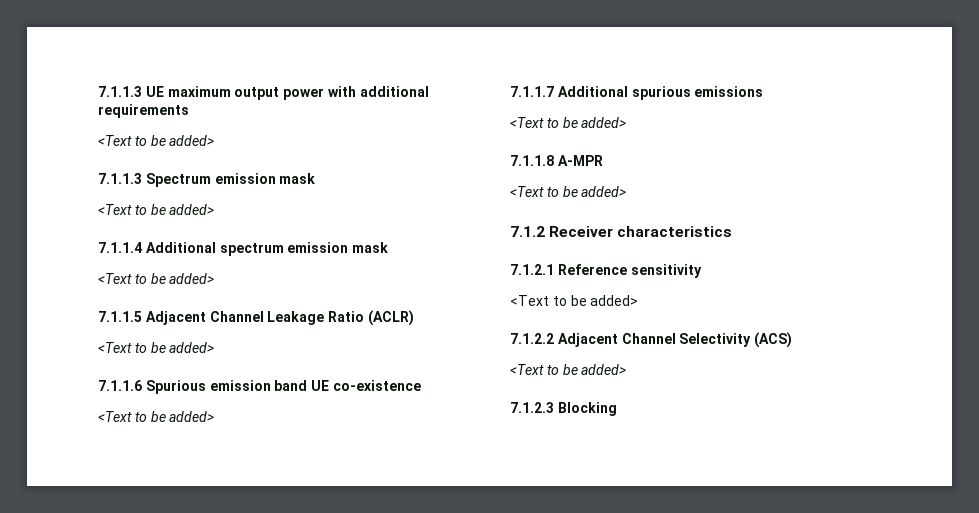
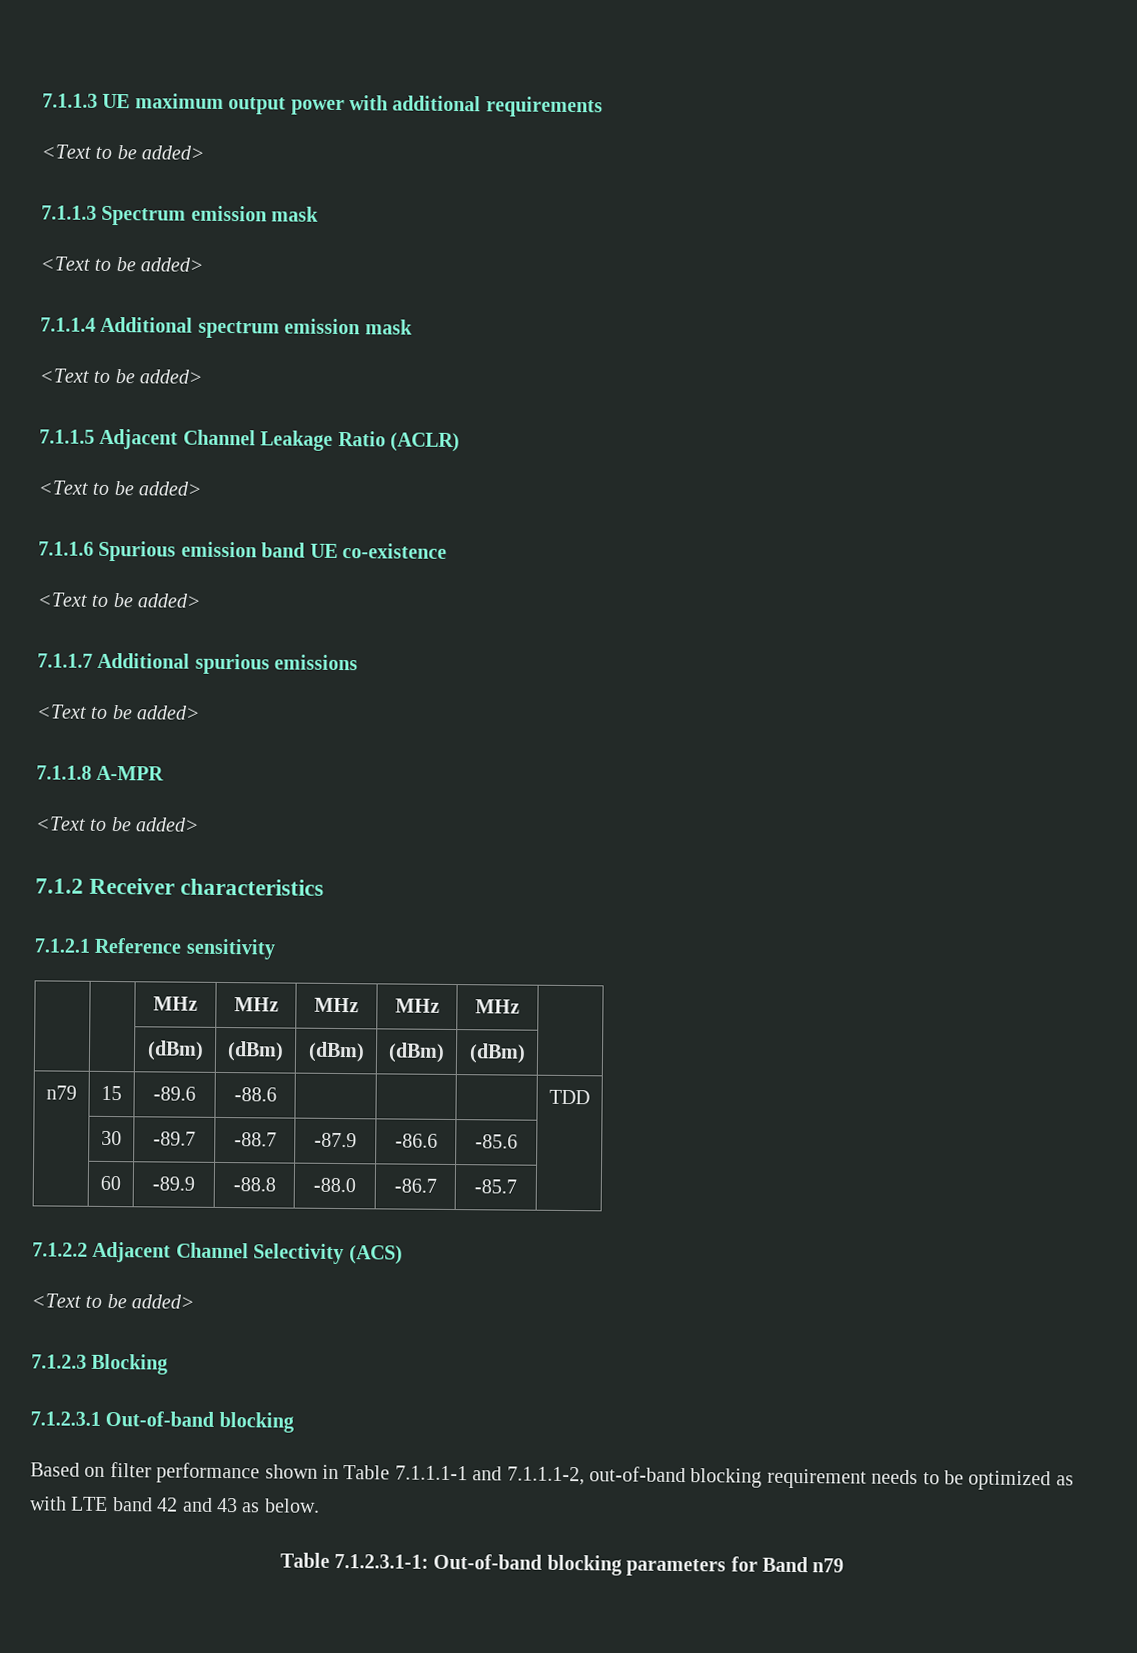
  7.1.2.1 Reference sensitivity
- <Text to be added>
+ | | MHz | MHz | MHz | MHz | MHz |
+ | | (dBm) | (dBm) | (dBm) | (dBm) | (dBm) |
+ n79 | 15 | -89.6 | -88.6 | | | | TDD
+ | 30 | -89.7 | -88.7 | -87.9 | -86.6 | -85.6 |
+ | 60 | -89.9 | -88.8 | -88.0 | -86.7 | -85.7 |
+ 7.1.2.3.1 Out-of-band blocking
+ Based on filter performance shown in Table 7.1.1.1-1 and 7.1.1.1-2, out-of-band blocking requirement needs to be optimized as with LTE band 42 and 43 as below.
+ Table 7.1.2.3.1-1: Out-of-band blocking parameters for Band n79

